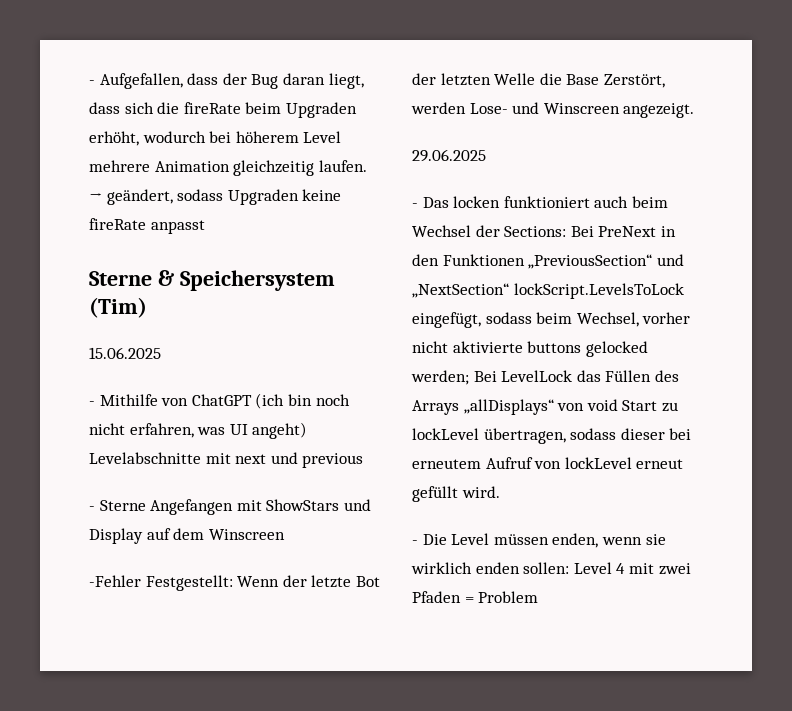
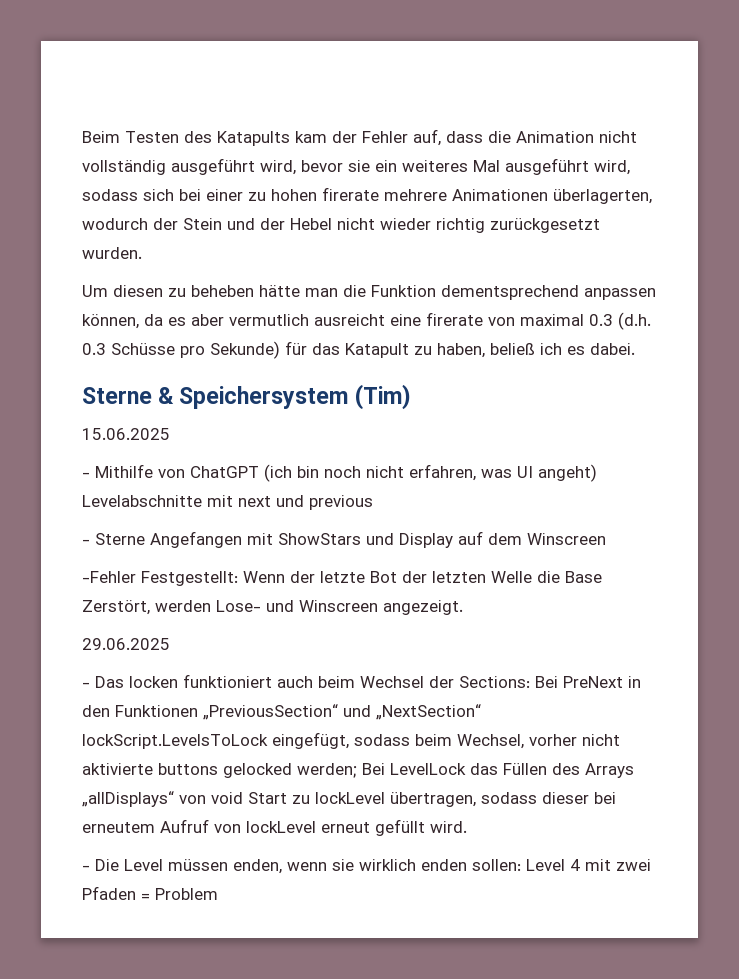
- - Aufgefallen, dass der Bug daran liegt, dass sich die fireRate beim Upgraden erhöht, wodurch bei höherem Level mehrere Animation gleichzeitig laufen. → geändert, sodass Upgraden keine fireRate anpasst
+ Beim Testen des Katapults kam der Fehler auf, dass die Animation nicht vollständig ausgeführt wird, bevor sie ein weiteres Mal ausgeführt wird, sodass sich bei einer zu hohen firerate mehrere Animationen überlagerten, wodurch der Stein und der Hebel nicht wieder richtig zurückgesetzt wurden.
+ Um diesen zu beheben hätte man die Funktion dementsprechend anpassen können, da es aber vermutlich ausreicht eine firerate von maximal 0.3 (d.h. 0.3 Schüsse pro Sekunde) für das Katapult zu haben, beließ ich es dabei.

